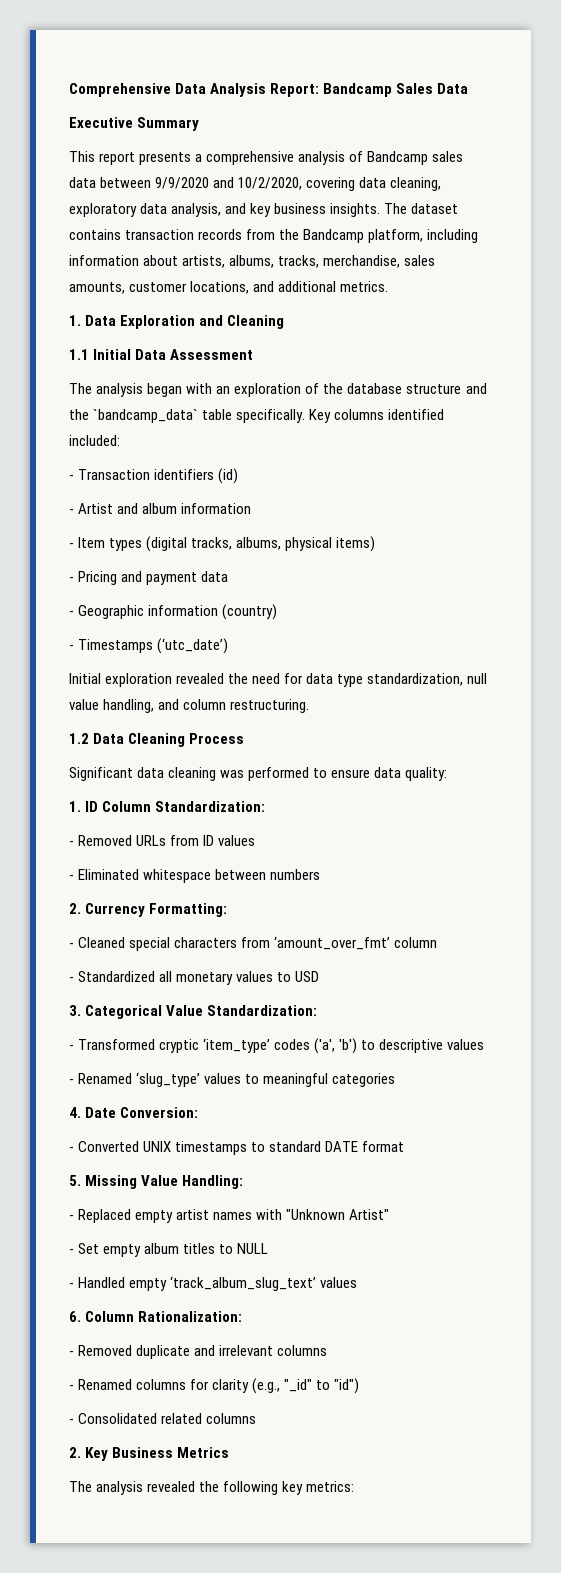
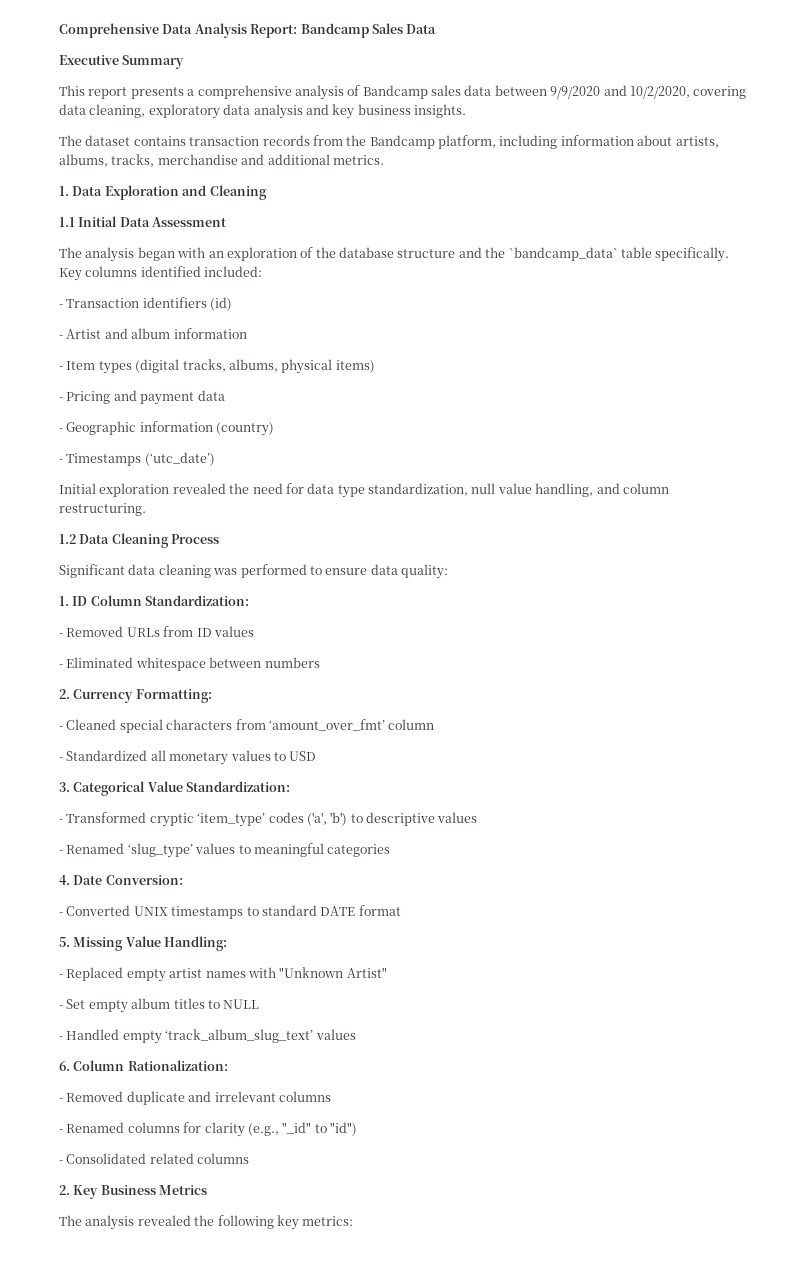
- This report presents a comprehensive analysis of Bandcamp sales data between 9/9/2020 and 10/2/2020, covering data cleaning, exploratory data analysis, and key business insights. The dataset contains transaction records from the Bandcamp platform, including information about artists, albums, tracks, merchandise, sales amounts, customer locations, and additional metrics.
+ This report presents a comprehensive analysis of Bandcamp sales data between 9/9/2020 and 10/2/2020, covering data cleaning, exploratory data analysis and key business insights.
+ The dataset contains transaction records from the Bandcamp platform, including information about artists, albums, tracks, merchandise and additional metrics.

